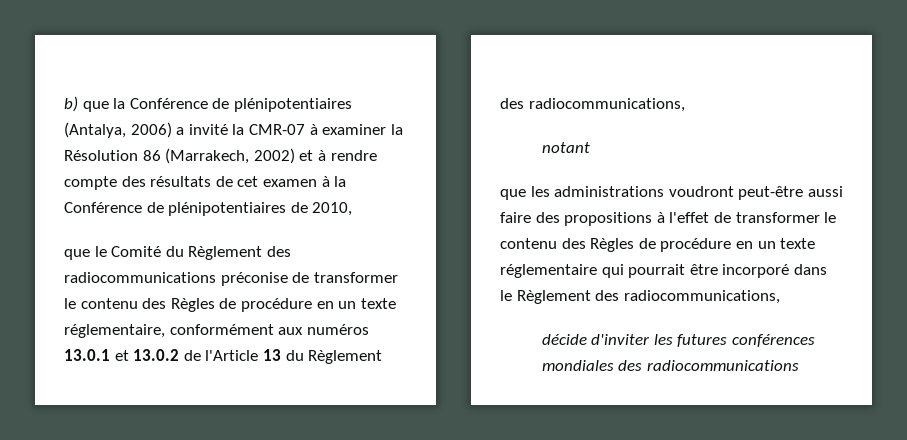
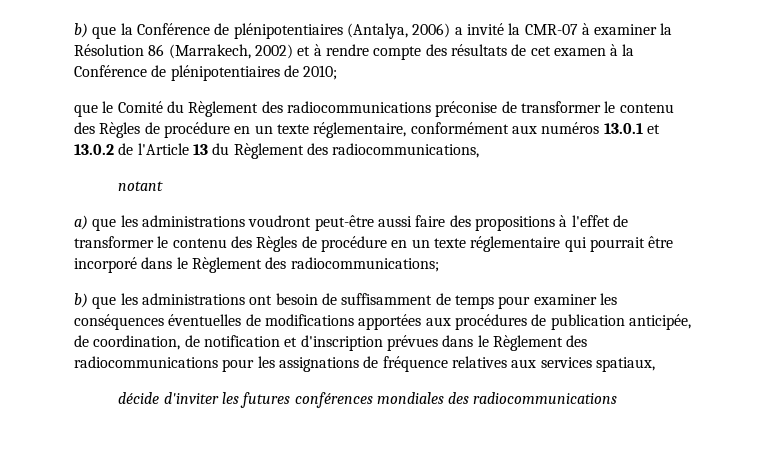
- b) que la Conférence de plénipotentiaires (Antalya, 2006) a invité la CMR-07 à examiner la Résolution 86 (Marrakech, 2002) et à rendre compte des résultats de cet examen à la Conférence de plénipotentiaires de 2010,
+ b) que la Conférence de plénipotentiaires (Antalya, 2006) a invité la CMR-07 à examiner la Résolution 86 (Marrakech, 2002) et à rendre compte des résultats de cet examen à la Conférence de plénipotentiaires de 2010;
- que les administrations voudront peut-être aussi faire des propositions à l'effet de transformer le contenu des Règles de procédure en un texte réglementaire qui pourrait être incorporé dans le Règlement des radiocommunications,
+ a) que les administrations voudront peut-être aussi faire des propositions à l'effet de transformer le contenu des Règles de procédure en un texte réglementaire qui pourrait être incorporé dans le Règlement des radiocommunications;
+ b) que les administrations ont besoin de suffisamment de temps pour examiner les conséquences éventuelles de modifications apportées aux procédures de publication anticipée, de coordination, de notification et d'inscription prévues dans le Règlement des radiocommunications pour les assignations de fréquence relatives aux services spatiaux,

